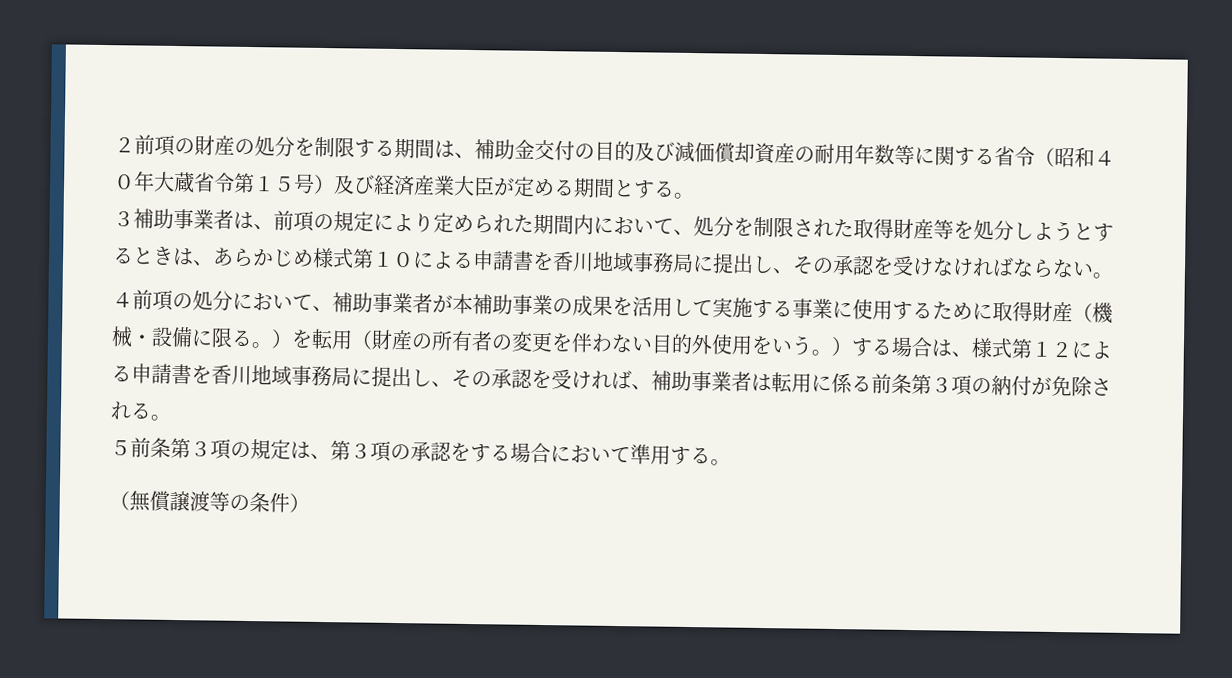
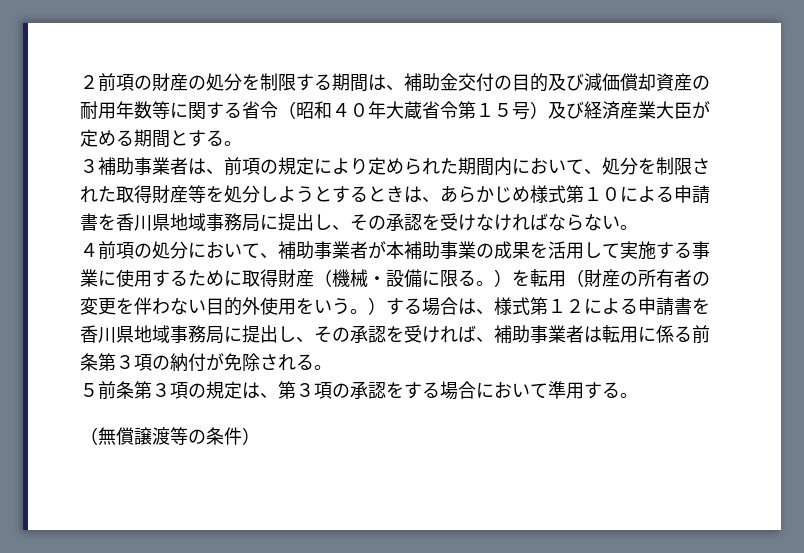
- ３補助事業者は、前項の規定により定められた期間内において、処分を制限された取得財産等を処分しようとするときは、あらかじめ様式第１０による申請書を香川地域事務局に提出し、その承認を受けなければならない。
+ ３補助事業者は、前項の規定により定められた期間内において、処分を制限された取得財産等を処分しようとするときは、あらかじめ様式第１０による申請書を香川県地域事務局に提出し、その承認を受けなければならない。
- ４前項の処分において、補助事業者が本補助事業の成果を活用して実施する事業に使用するために取得財産（機械・設備に限る。）を転用（財産の所有者の変更を伴わない目的外使用をいう。）する場合は、様式第１２による申請書を香川地域事務局に提出し、その承認を受ければ、補助事業者は転用に係る前条第３項の納付が免除される。
+ ４前項の処分において、補助事業者が本補助事業の成果を活用して実施する事業に使用するために取得財産（機械・設備に限る。）を転用（財産の所有者の変更を伴わない目的外使用をいう。）する場合は、様式第１２による申請書を香川県地域事務局に提出し、その承認を受ければ、補助事業者は転用に係る前条第３項の納付が免除される。

